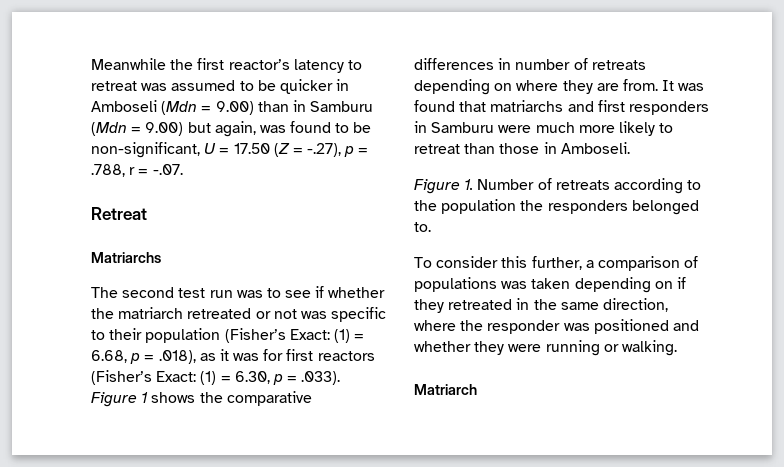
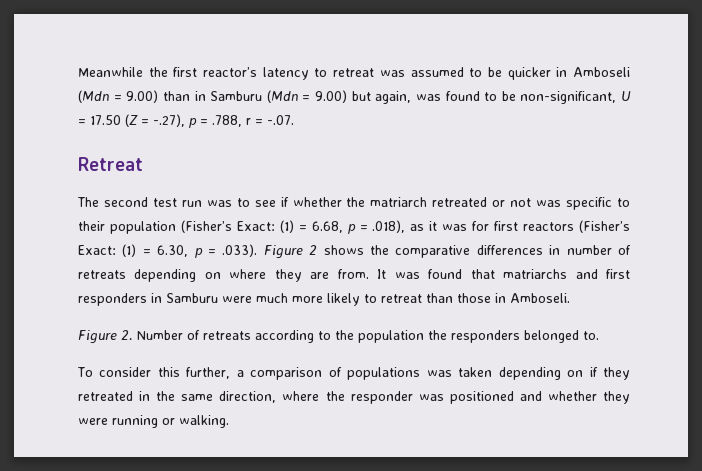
- Matriarchs
- The second test run was to see if whether the matriarch retreated or not was specific to their population (Fisher’s Exact: (1) = 6.68, p = .018), as it was for first reactors (Fisher’s Exact: (1) = 6.30, p = .033). Figure 1 shows the comparative differences in number of retreats depending on where they are from.
+ The second test run was to see if whether the matriarch retreated or not was specific to their population (Fisher’s Exact: (1) = 6.68, p = .018), as it was for first reactors (Fisher’s Exact: (1) = 6.30, p = .033). Figure 2 shows the comparative differences in number of retreats depending on where they are from.
- Figure 1. Number of retreats according to the population the responders belonged to.
+ Figure 2. Number of retreats according to the population the responders belonged to.
- Matriarch

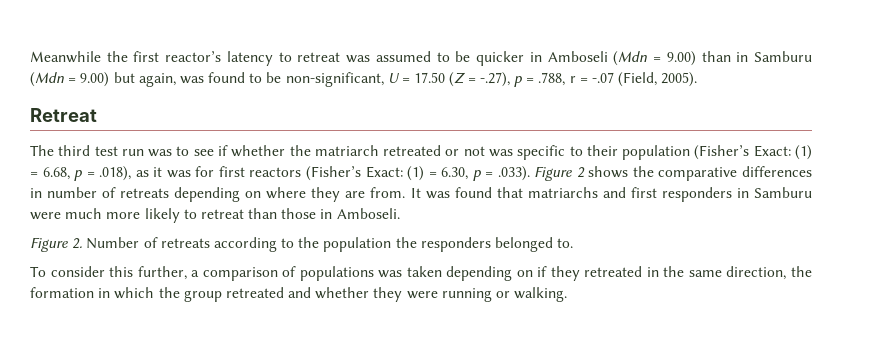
- Meanwhile the first reactor’s latency to retreat was assumed to be quicker in Amboseli (Mdn = 9.00) than in Samburu (Mdn = 9.00) but again, was found to be non-significant, U = 17.50 (Z = -.27), p = .788, r = -.07.
+ Meanwhile the first reactor’s latency to retreat was assumed to be quicker in Amboseli (Mdn = 9.00) than in Samburu (Mdn = 9.00) but again, was found to be non-significant, U = 17.50 (Z = -.27), p = .788, r = -.07 (Field, 2005).
- The second test run was to see if whether the matriarch retreated or not was specific to their population (Fisher’s Exact: (1) = 6.68, p = .018), as it was for first reactors (Fisher’s Exact: (1) = 6.30, p = .033). Figure 2 shows the comparative differences in number of retreats depending on where they are from.
+ The third test run was to see if whether the matriarch retreated or not was specific to their population (Fisher’s Exact: (1) = 6.68, p = .018), as it was for first reactors (Fisher’s Exact: (1) = 6.30, p = .033). Figure 2 shows the comparative differences in number of retreats depending on where they are from.
- To consider this further, a comparison of populations was taken depending on if they retreated in the same direction, where the responder was positioned and whether they were running or walking.
+ To consider this further, a comparison of populations was taken depending on if they retreated in the same direction, the formation in which the group retreated and whether they were running or walking.

